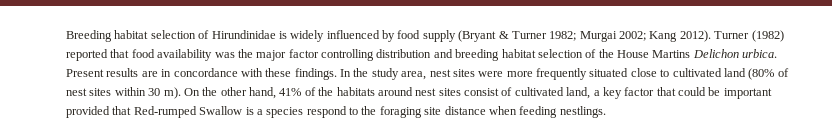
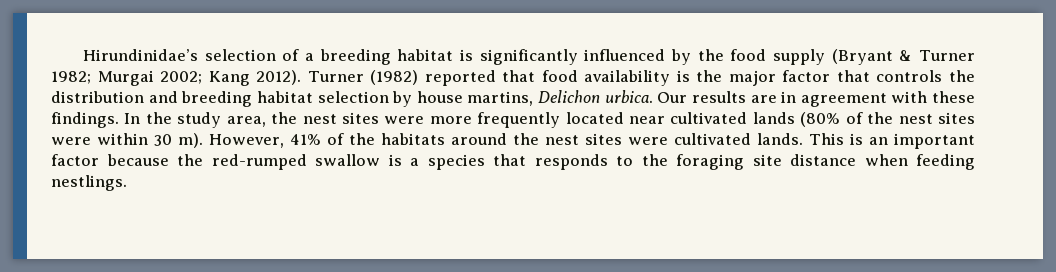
- Breeding habitat selection of Hirundinidae is widely influenced by food supply (Bryant & Turner 1982; Murgai 2002; Kang 2012).
+ Hirundinidae’s selection of a breeding habitat is significantly influenced by the food supply (Bryant & Turner 1982; Murgai 2002; Kang 2012).
- Turner (1982) reported that food availability was the major factor controlling distribution and breeding habitat selection of the House Martins Delichon urbica.
+ Turner (1982) reported that food availability is the major factor that controls the distribution and breeding habitat selection by house martins, Delichon urbica.
- Present results are in concordance with these findings.
+ Our results are in agreement with these findings.
- In the study area, nest sites were more frequently situated close to cultivated land (80% of nest sites within 30 m).
+ In the study area, the nest sites were more frequently located near cultivated lands (80% of the nest sites were within 30 m).
- On the other hand, 41% of the habitats around nest sites consist of cultivated land, a key factor that could be important provided that Red-rumped Swallow is a species respond to the foraging site distance when feeding nestlings.
+ However, 41% of the habitats around the nest sites were cultivated lands. This is an important factor because the red-rumped swallow is a species that responds to the foraging site distance when feeding nestlings.

